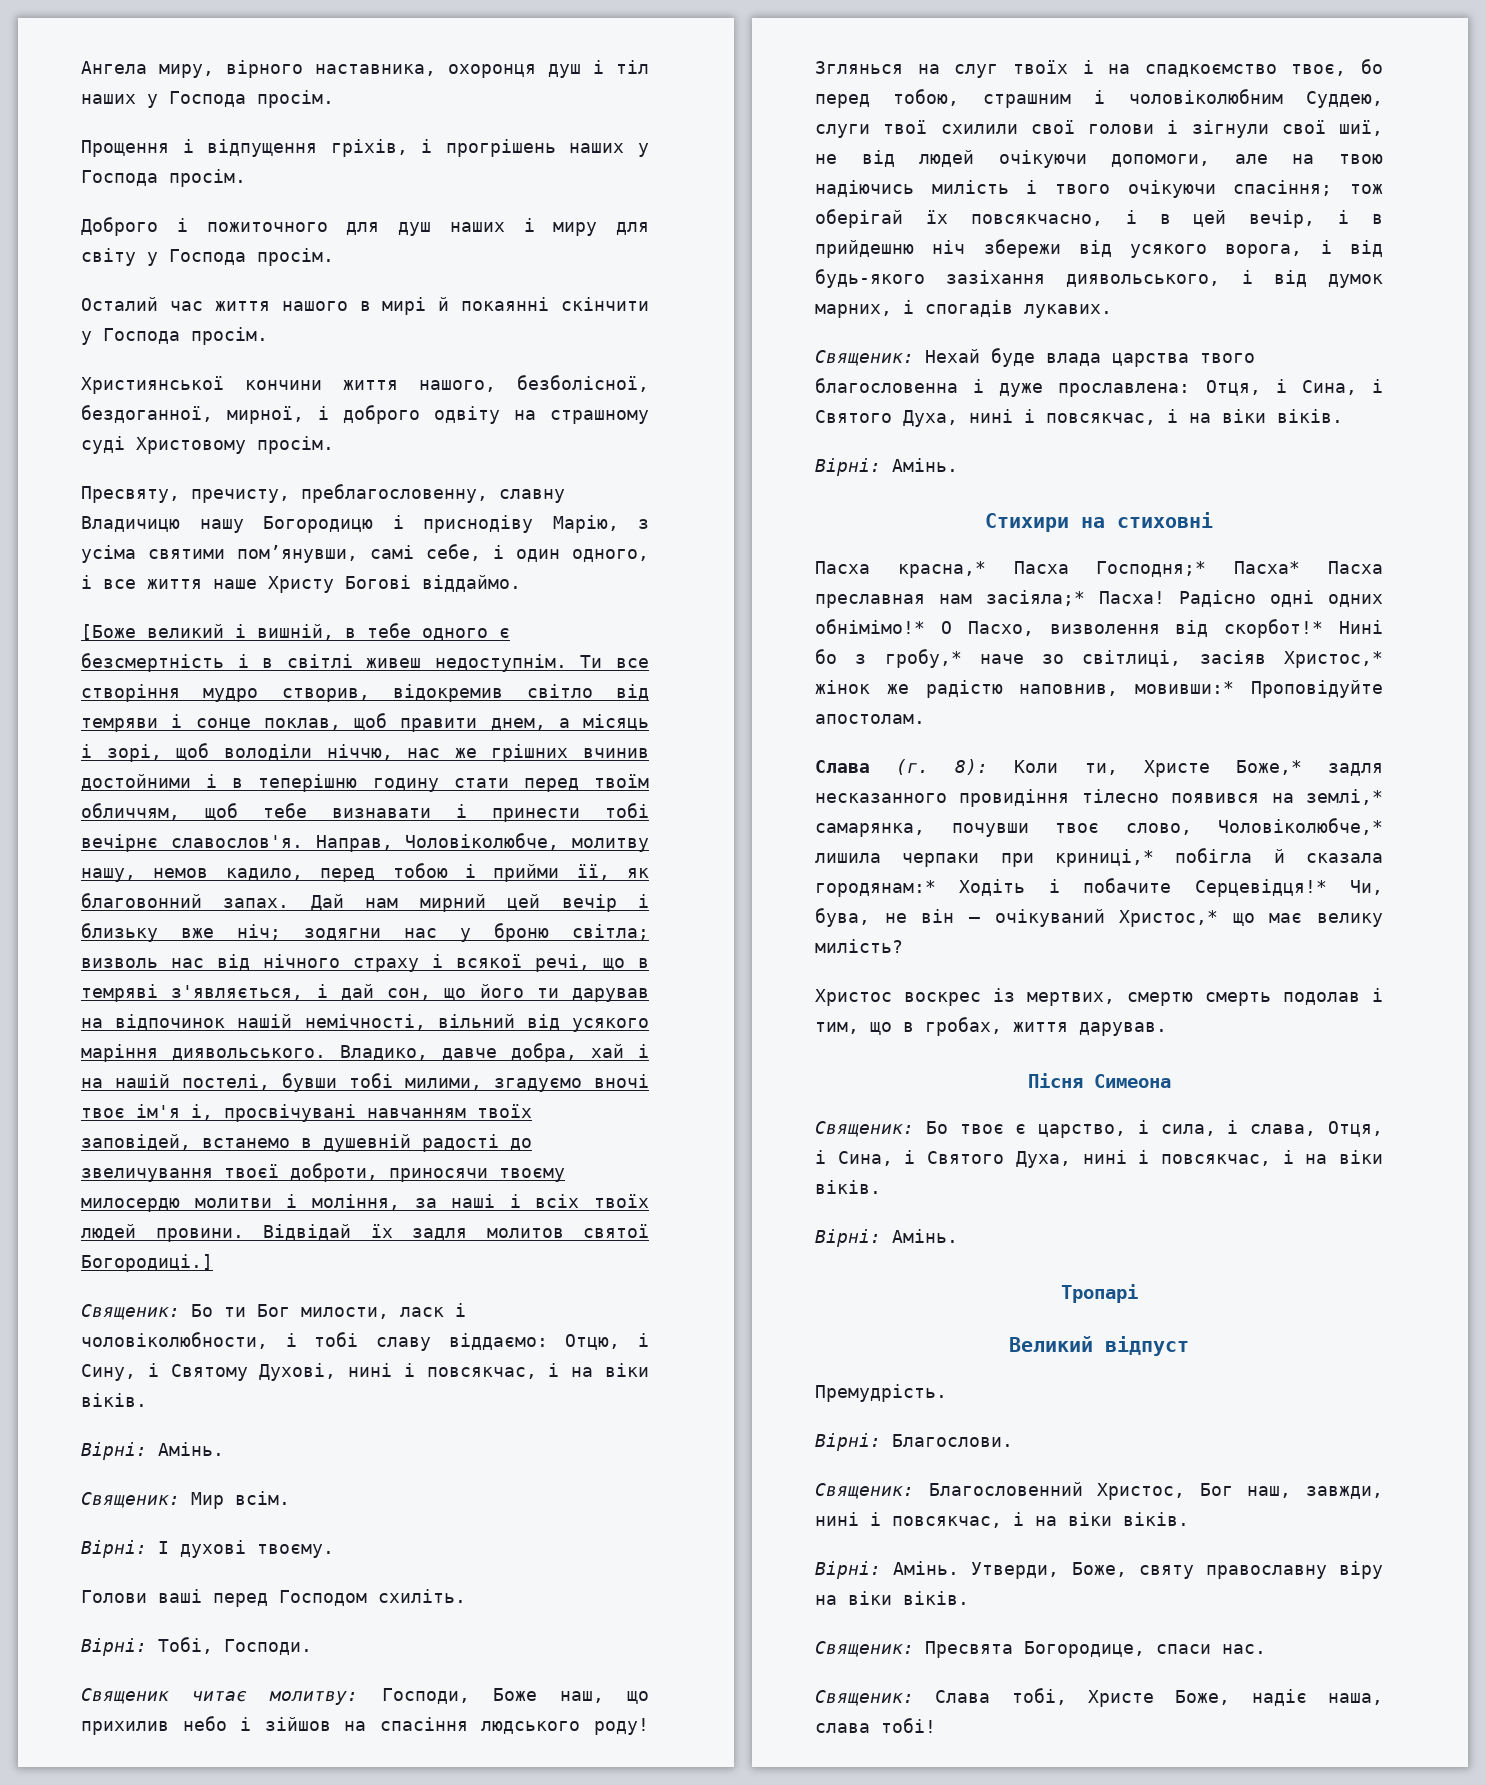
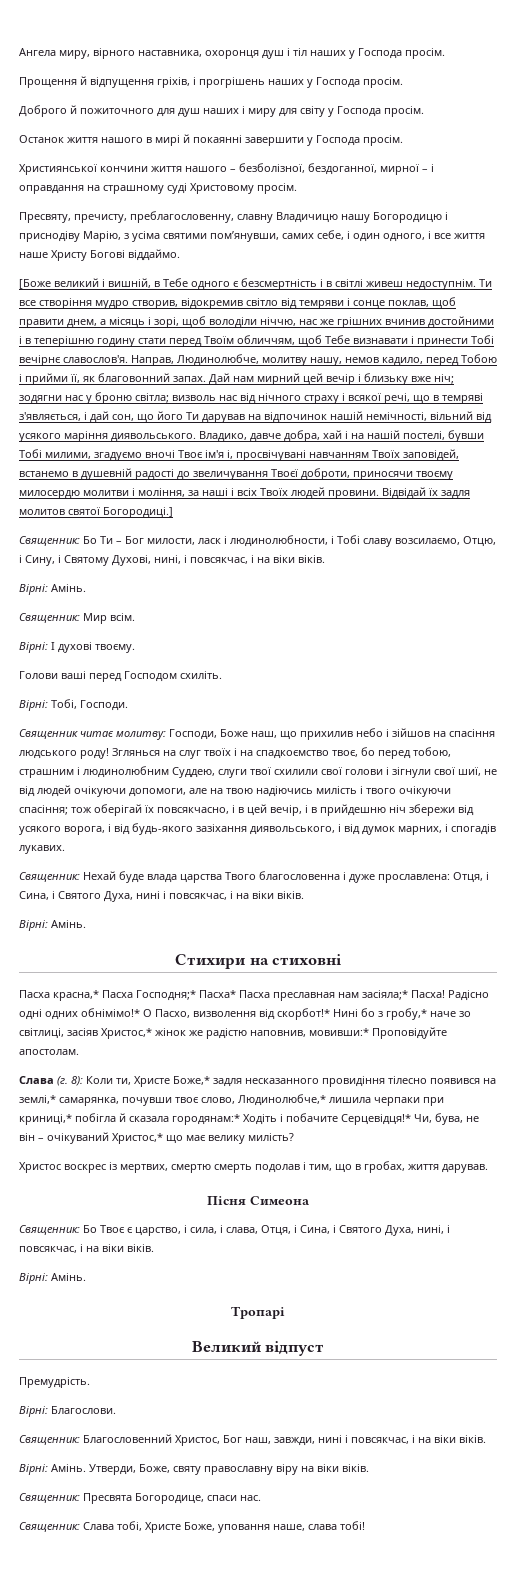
- Прощення і відпущення гріхів, і прогрішень наших у Господа просім.
+ Прощення й відпущення гріхів, і прогрішень наших у Господа просім.
- Доброго і пожиточного для душ наших і миру для світу у Господа просім.
+ Доброго й пожиточного для душ наших і миру для світу у Господа просім.
- Осталий час життя нашого в мирі й покаянні скінчити у Господа просім.
+ Останок життя нашого в мирі й покаянні завершити у Господа просім.
- Християнської кончини життя нашого, безболісної, бездоганної, мирної, і доброго одвіту на страшному суді Христовому просім.
+ Християнської кончини життя нашого – безболізної, бездоганної, мирної – і оправдання на страшному суді Христовому просім.
- Пресвяту, пречисту, преблагословенну, славну Владичицю нашу Богородицю і приснодіву Марію, з усіма святими пом’янувши, самі себе, і один одного, і все життя наше Христу Богові віддаймо.
+ Пресвяту, пречисту, преблагословенну, славну Владичицю нашу Богородицю і приснодіву Марію, з усіма святими пом’янувши, самих себе, і один одного, і все життя наше Христу Богові віддаймо.
- [Боже великий і вишній, в тебе одного є безсмертність і в світлі живеш недоступнім.
+ [Боже великий і вишній, в Тебе одного є безсмертність і в світлі живеш недоступнім.
- Ти все створіння мудро створив, відокремив світло від темряви і сонце поклав, щоб правити днем, а місяць і зорі, щоб володіли ніччю, нас же грішних вчинив достойними і в теперішню годину стати перед твоїм обличчям, щоб тебе визнавати і принести тобі вечірнє славослов'я.
+ Ти все створіння мудро створив, відокремив світло від темряви і сонце поклав, щоб правити днем, а місяць і зорі, щоб володіли ніччю, нас же грішних вчинив достойними і в теперішню годину стати перед Твоїм обличчям, щоб Тебе визнавати і принести Тобі вечірнє славослов'я.
- Направ, Чоловіколюбче, молитву нашу, немов кадило, перед тобою і прийми її, як благовонний запах.
+ Направ, Людинолюбче, молитву нашу, немов кадило, перед Тобою і прийми її, як благовонний запах.
- Дай нам мирний цей вечір і близьку вже ніч; зодягни нас у броню світла; визволь нас від нічного страху і всякої речі, що в темряві з'являється, і дай сон, що його ти дарував на відпочинок нашій немічності, вільний від усякого маріння диявольського.
+ Дай нам мирний цей вечір і близьку вже ніч; зодягни нас у броню світла; визволь нас від нічного страху і всякої речі, що в темряві з'являється, і дай сон, що його Ти дарував на відпочинок нашій немічності, вільний від усякого маріння диявольського.
- Владико, давче добра, хай і на нашій постелі, бувши тобі милими, згадуємо вночі твоє ім'я і, просвічувані навчанням твоїх заповідей, встанемо в душевній радості до звеличування твоєї доброти, приносячи твоєму милосердю молитви і моління, за наші і всіх твоїх людей провини.
+ Владико, давче добра, хай і на нашій постелі, бувши Тобі милими, згадуємо вночі Твоє ім'я і, просвічувані навчанням Твоїх заповідей, встанемо в душевній радості до звеличування Твоєї доброти, приносячи твоєму милосердю молитви і моління, за наші і всіх Твоїх людей провини.
- Священик: Бо ти Бог милости, ласк і чоловіколюбности, і тобі славу віддаємо: Отцю, і Сину, і Святому Духові, нині і повсякчас, і на віки віків.
+ Священник: Бо Ти – Бог милости, ласк і людинолюбности, і Тобі славу возсилаємо, Отцю, і Сину, і Святому Духові, нині, і повсякчас, і на віки віків.
  Вірні: Амінь.
- Священик: Мир всім.
+ Священник: Мир всім.
- Священик читає молитву: Господи, Боже наш, що прихилив небо і зійшов на спасіння людського роду!
+ Священник читає молитву: Господи, Боже наш, що прихилив небо і зійшов на спасіння людського роду!
- Зглянься на слуг твоїх і на спадкоємство твоє, бо перед тобою, страшним і чоловіколюбним Суддею, слуги твої схилили свої голови і зігнули свої шиї, не від людей очікуючи допомоги, але на твою надіючись милість і твого очікуючи спасіння;
+ Зглянься на слуг твоїх і на спадкоємство твоє, бо перед тобою, страшним і людинолюбним Суддею, слуги твої схилили свої голови і зігнули свої шиї, не від людей очікуючи допомоги, але на твою надіючись милість і твого очікуючи спасіння;
- Священик: Нехай буде влада царства твого благословенна і дуже прославлена: Отця, і Сина, і Святого Духа, нині і повсякчас, і на віки віків.
+ Священник: Нехай буде влада царства Твого благословенна і дуже прославлена: Отця, і Сина, і Святого Духа, нині і повсякчас, і на віки віків.
- Слава (г. 8): Коли ти, Христе Боже,* задля несказанного провидіння тілесно появився на землі,* самарянка, почувши твоє слово, Чоловіколюбче,* лишила черпаки при криниці,* побігла й сказала городянам:* Ходіть і побачите Серцевідця!* Чи, бува, не він – очікуваний Христос,* що має велику милість?
+ Слава (г. 8): Коли ти, Христе Боже,* задля несказанного провидіння тілесно появився на землі,* самарянка, почувши твоє слово, Людинолюбче,* лишила черпаки при криниці,* побігла й сказала городянам:* Ходіть і побачите Серцевідця!* Чи, бува, не він – очікуваний Христос,* що має велику милість?
- Священик: Бо твоє є царство, і сила, і слава, Отця, і Сина, і Святого Духа, нині і повсякчас, і на віки віків.
+ Священник: Бо Твоє є царство, і сила, і слава, Отця, і Сина, і Святого Духа, нині, і повсякчас, і на віки віків.
- Священик: Благословенний Христос, Бог наш, завжди, нині і повсякчас, і на віки віків.
+ Священник: Благословенний Христос, Бог наш, завжди, нині і повсякчас, і на віки віків.
- Священик: Пресвята Богородице, спаси нас.
+ Священник: Пресвята Богородице, спаси нас.
- Священик: Слава тобі, Христе Боже, надіє наша, слава тобі!
+ Священник: Слава тобі, Христе Боже, уповання наше, слава тобі!

